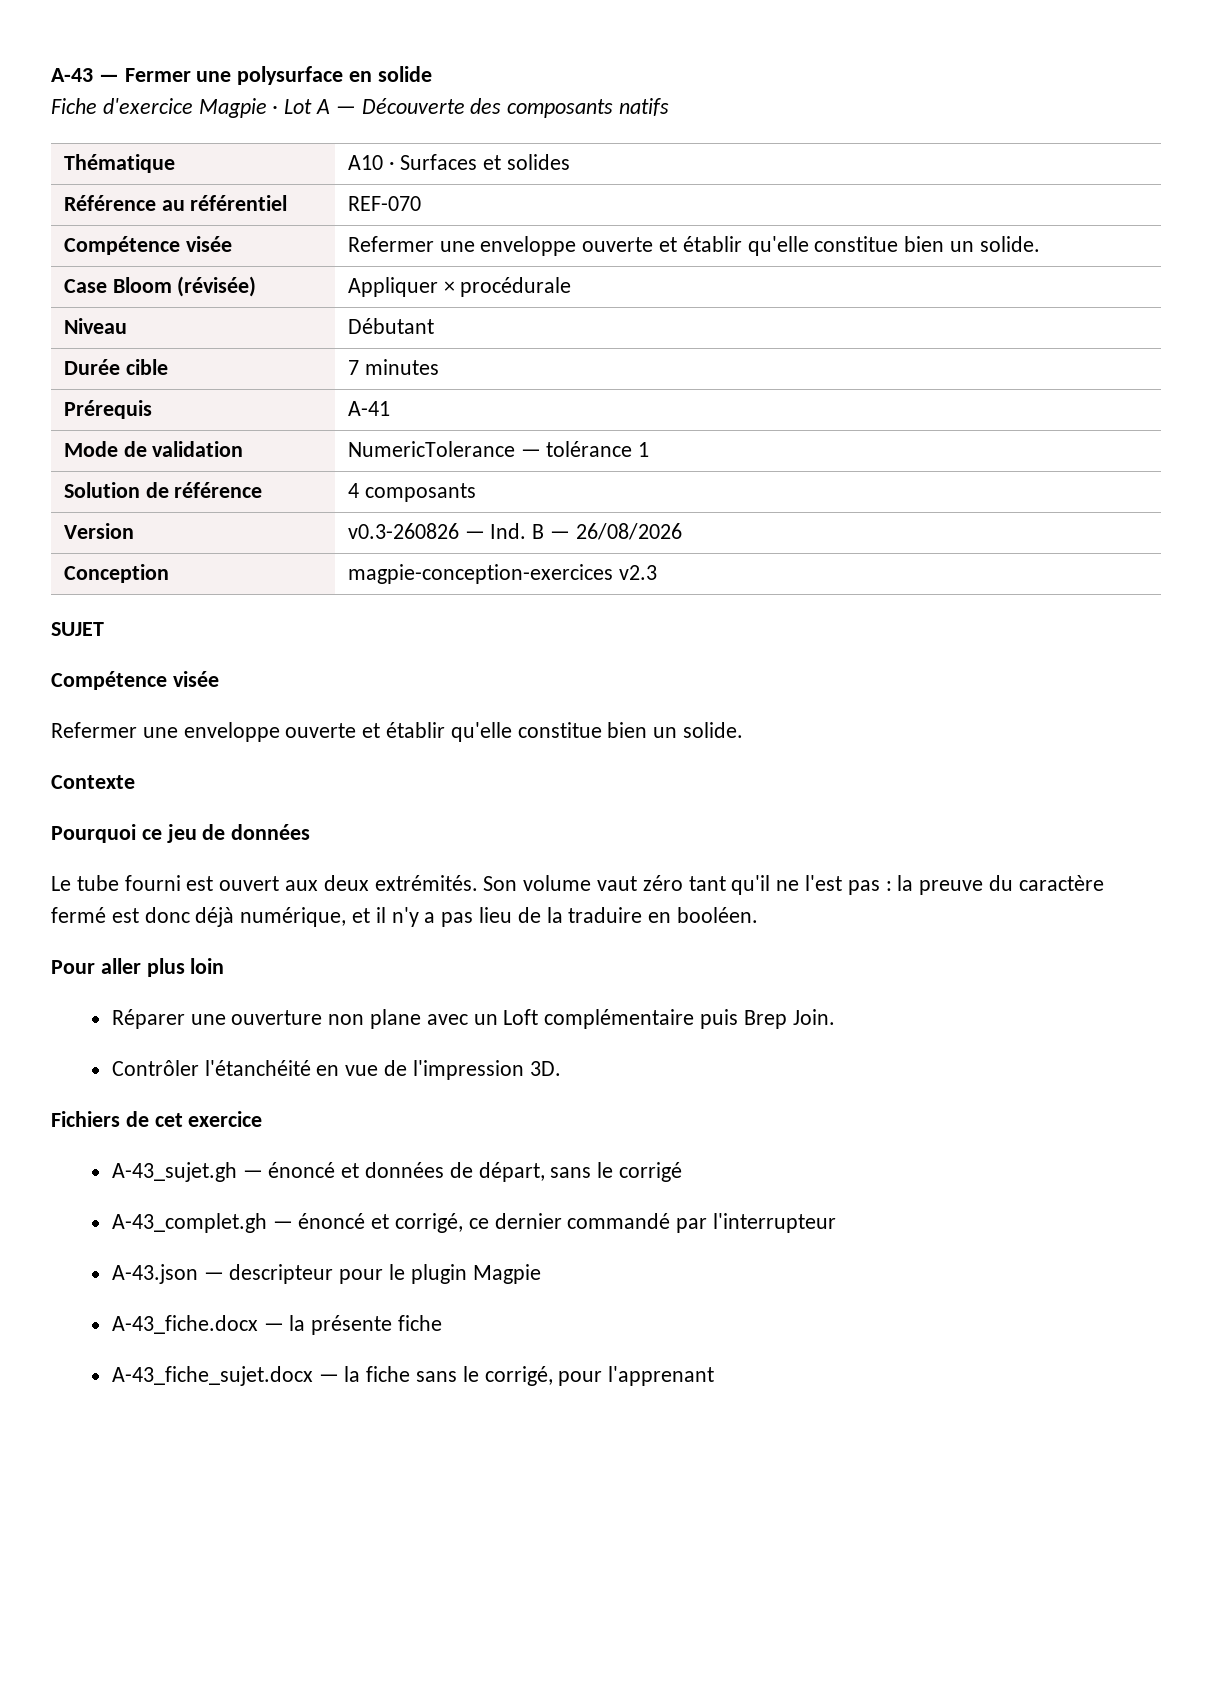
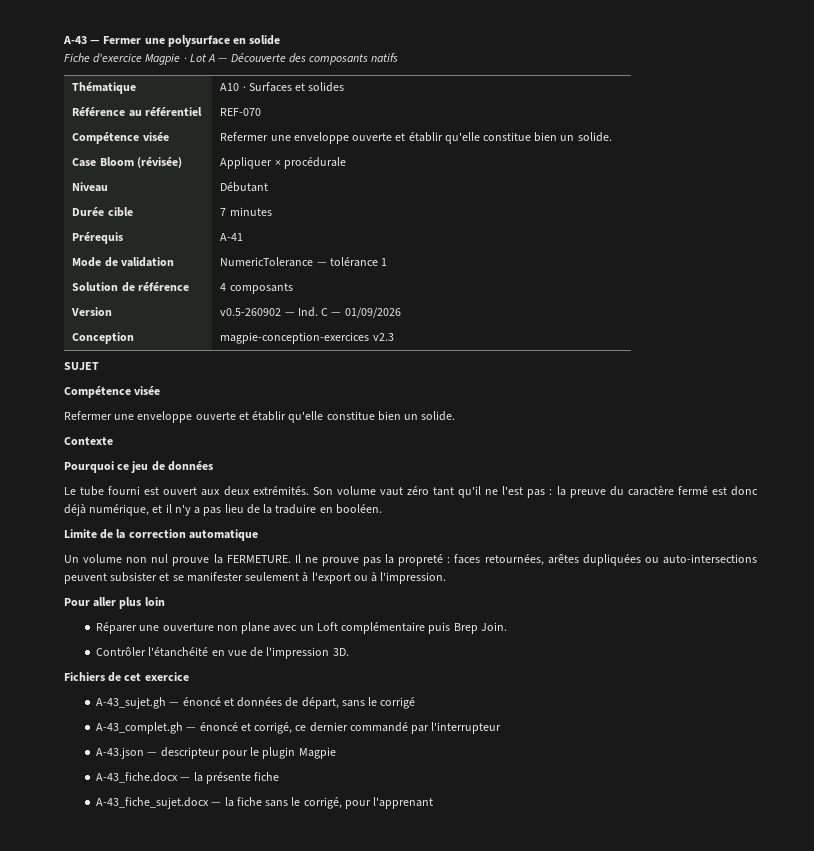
- Version | v0.3-260826 — Ind. B — 26/08/2026
+ Version | v0.5-260902 — Ind. C — 01/09/2026
+ Limite de la correction automatique
+ Un volume non nul prouve la FERMETURE. Il ne prouve pas la propreté : faces retournées, arêtes dupliquées ou auto-intersections peuvent subsister et se manifester seulement à l'export ou à l'impression.

